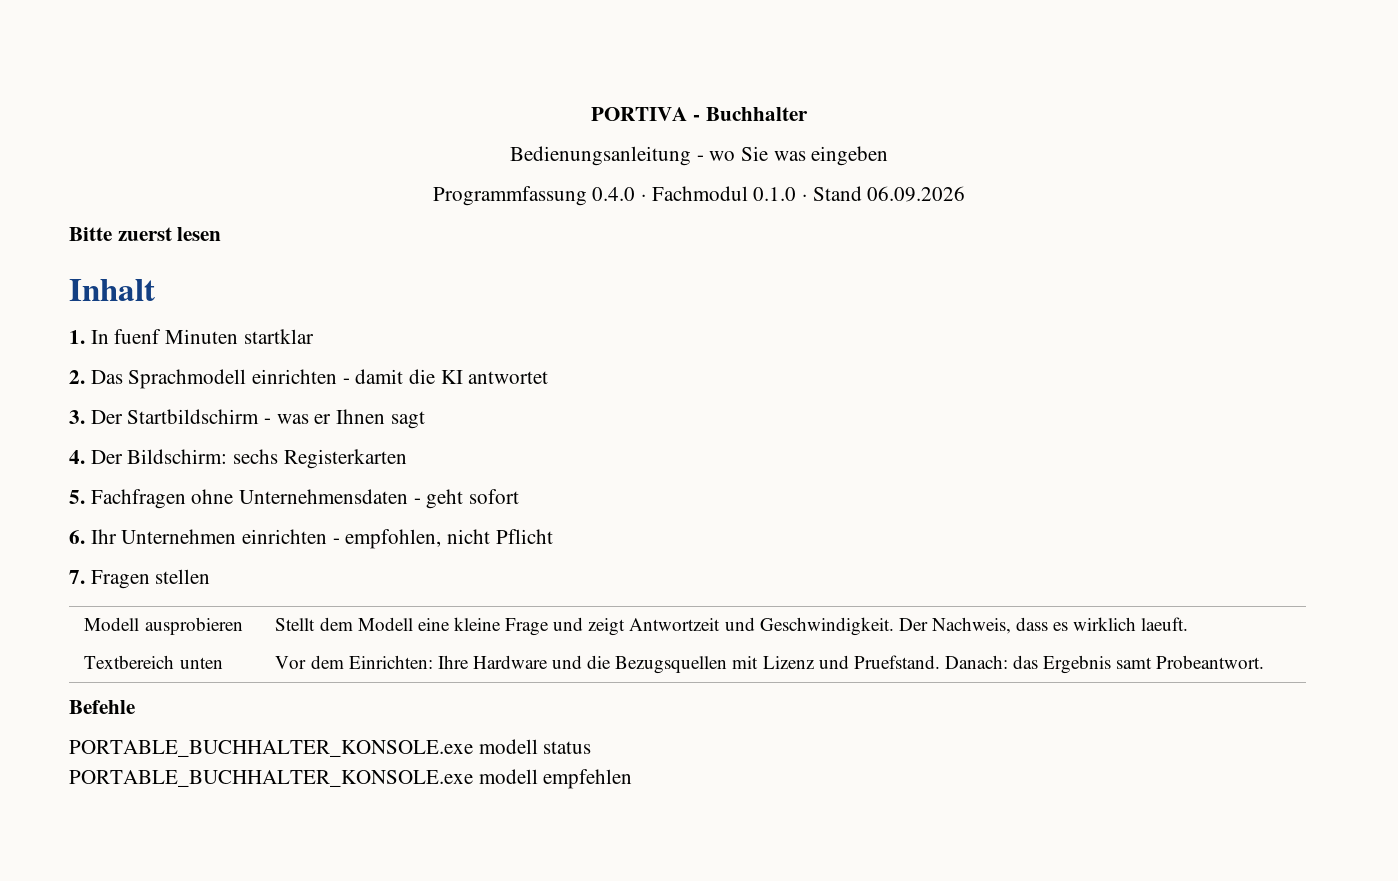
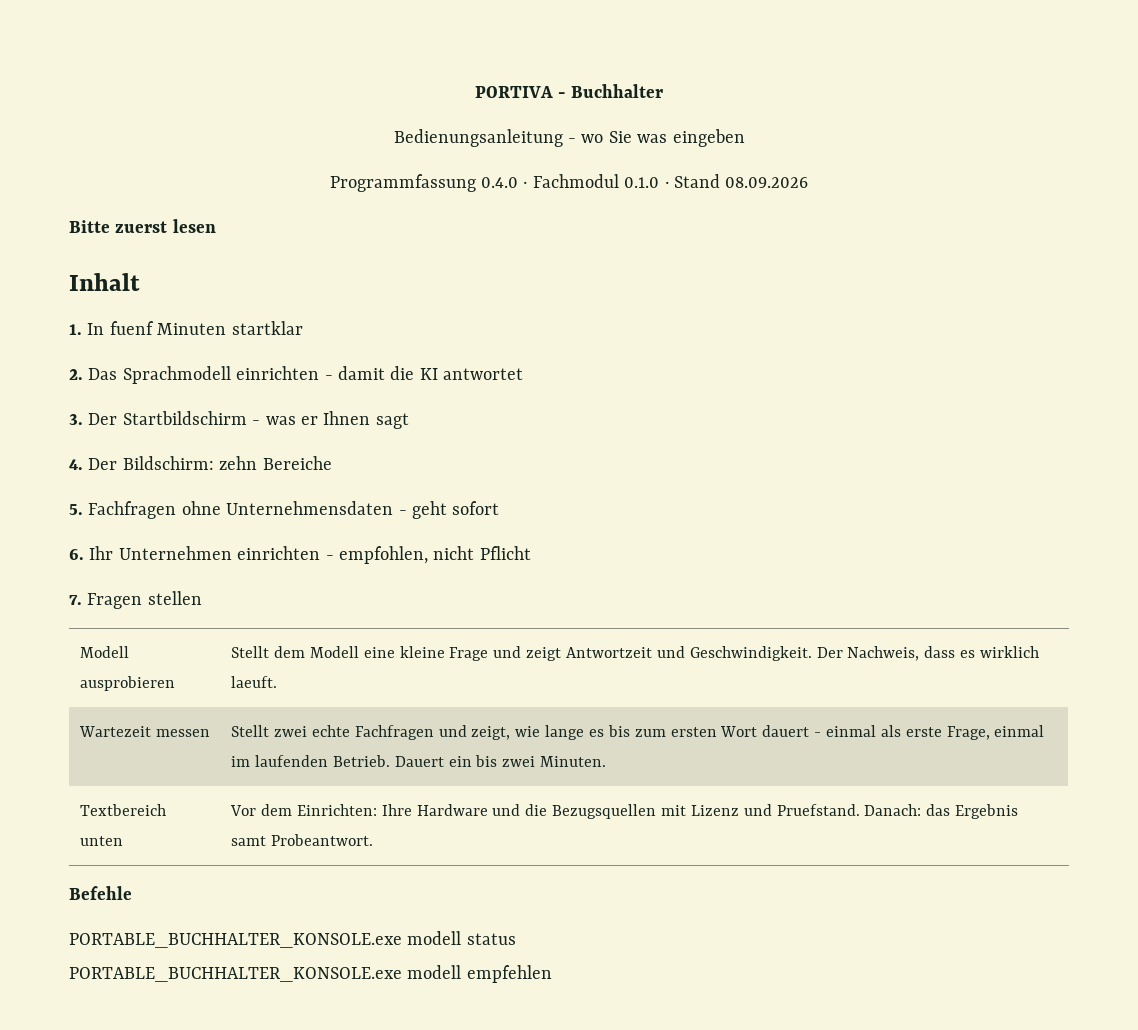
- Programmfassung 0.4.0 · Fachmodul 0.1.0 · Stand 06.09.2026
+ Programmfassung 0.4.0 · Fachmodul 0.1.0 · Stand 08.09.2026
- 4. Der Bildschirm: sechs Registerkarten
+ 4. Der Bildschirm: zehn Bereiche
+ Wartezeit messen | Stellt zwei echte Fachfragen und zeigt, wie lange es bis zum ersten Wort dauert - einmal als erste Frage, einmal im laufenden Betrieb. Dauert ein bis zwei Minuten.

